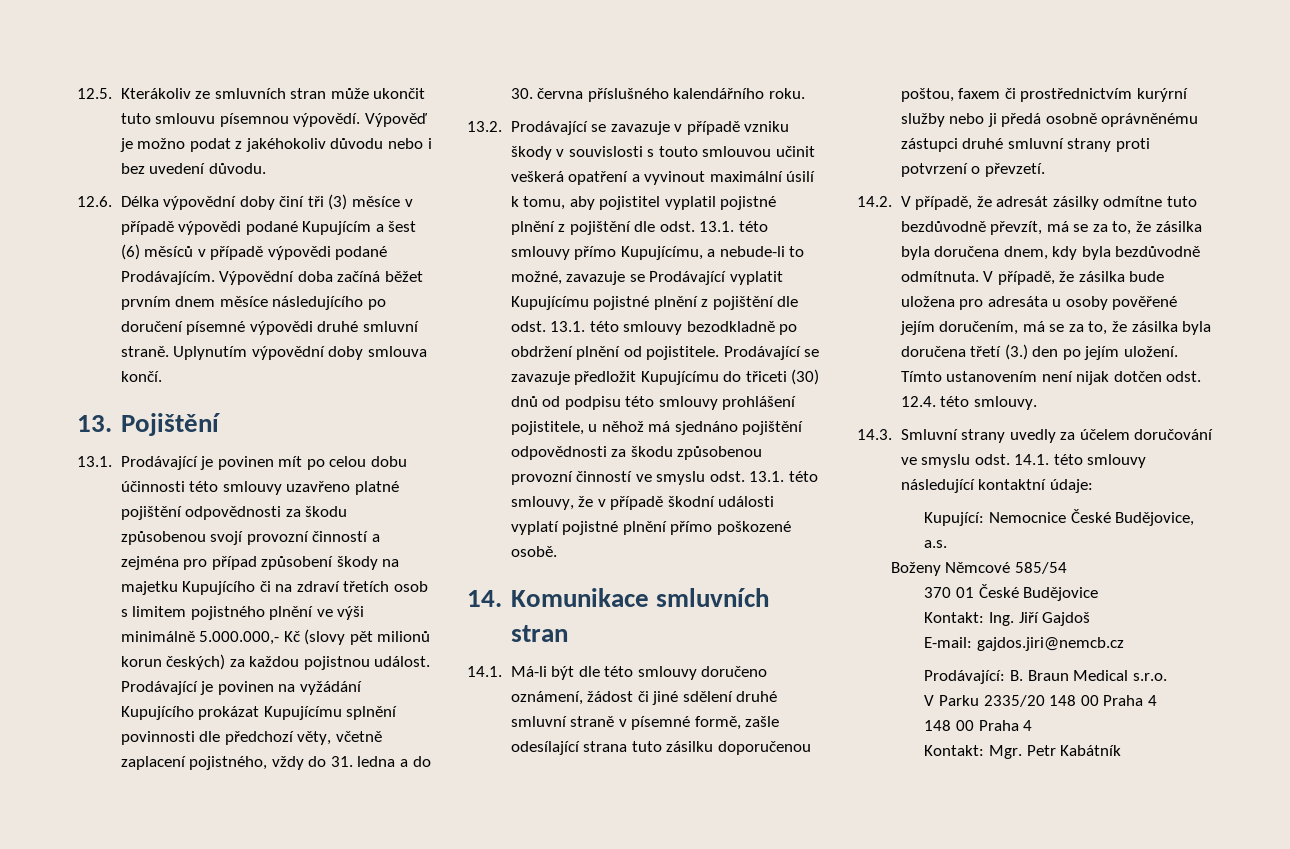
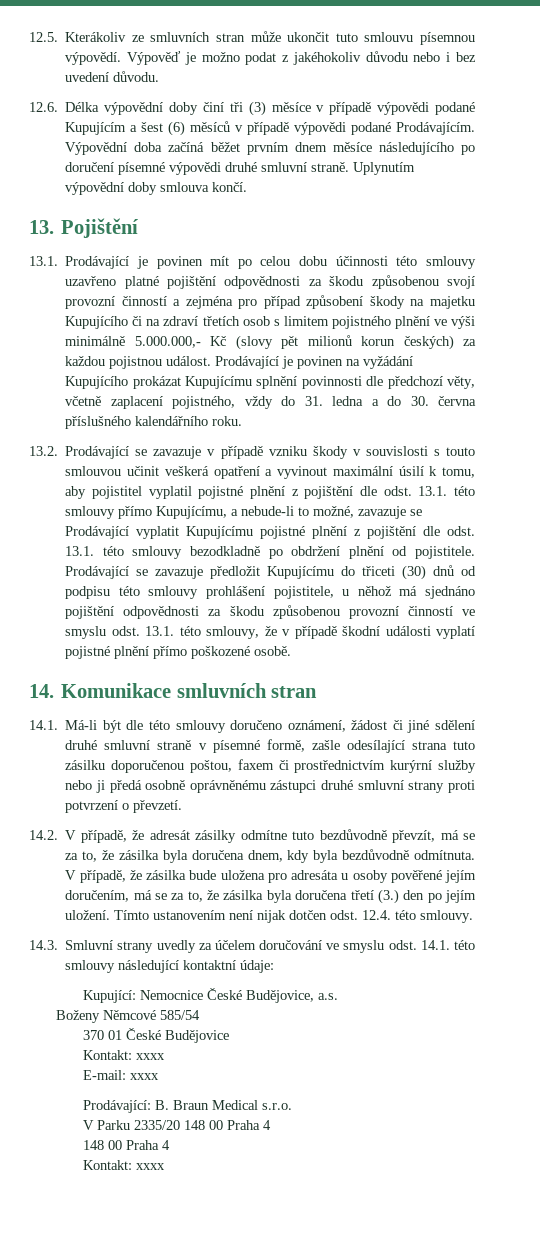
  370 01 České Budějovice
- Kontakt: Ing. Jiří Gajdoš
+ Kontakt: xxxx
- E-mail: gajdos.jiri@nemcb.cz
+ E-mail: xxxx
  V Parku 2335/20 148 00 Praha 4
  148 00 Praha 4
- Kontakt: Mgr. Petr Kabátník
+ Kontakt: xxxx

